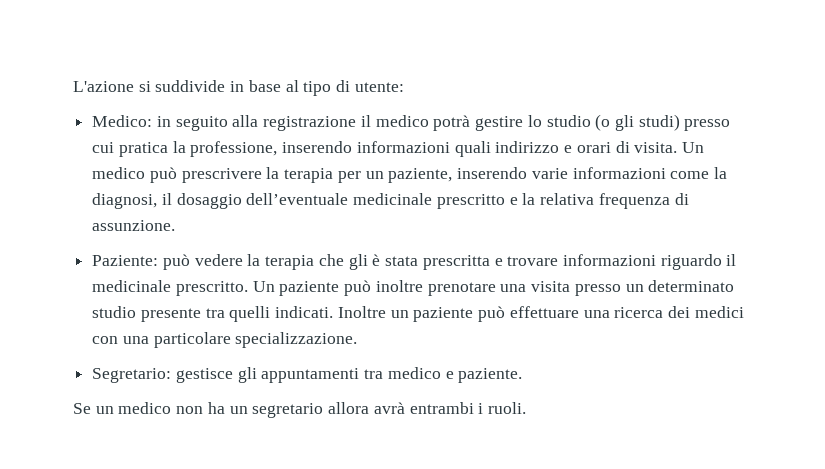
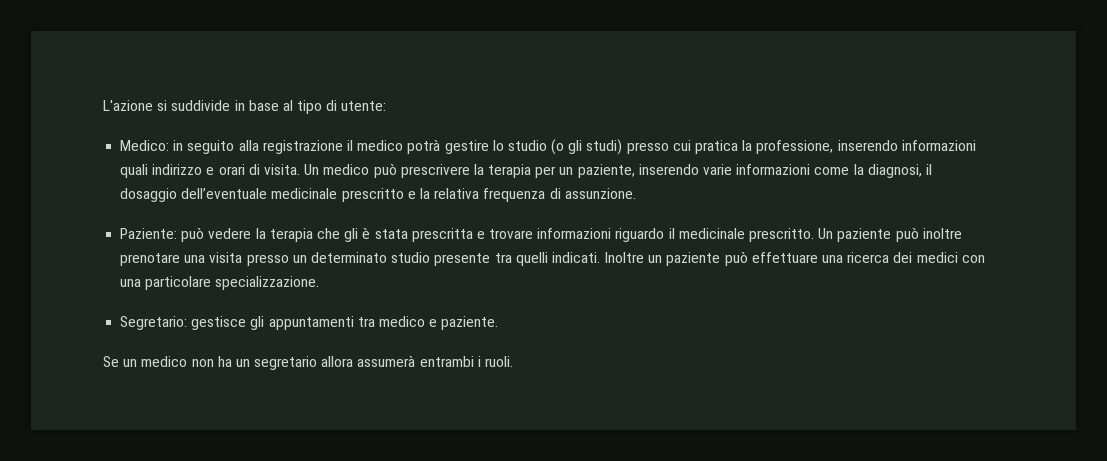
- Se un medico non ha un segretario allora avrà entrambi i ruoli.
+ Se un medico non ha un segretario allora assumerà entrambi i ruoli.

